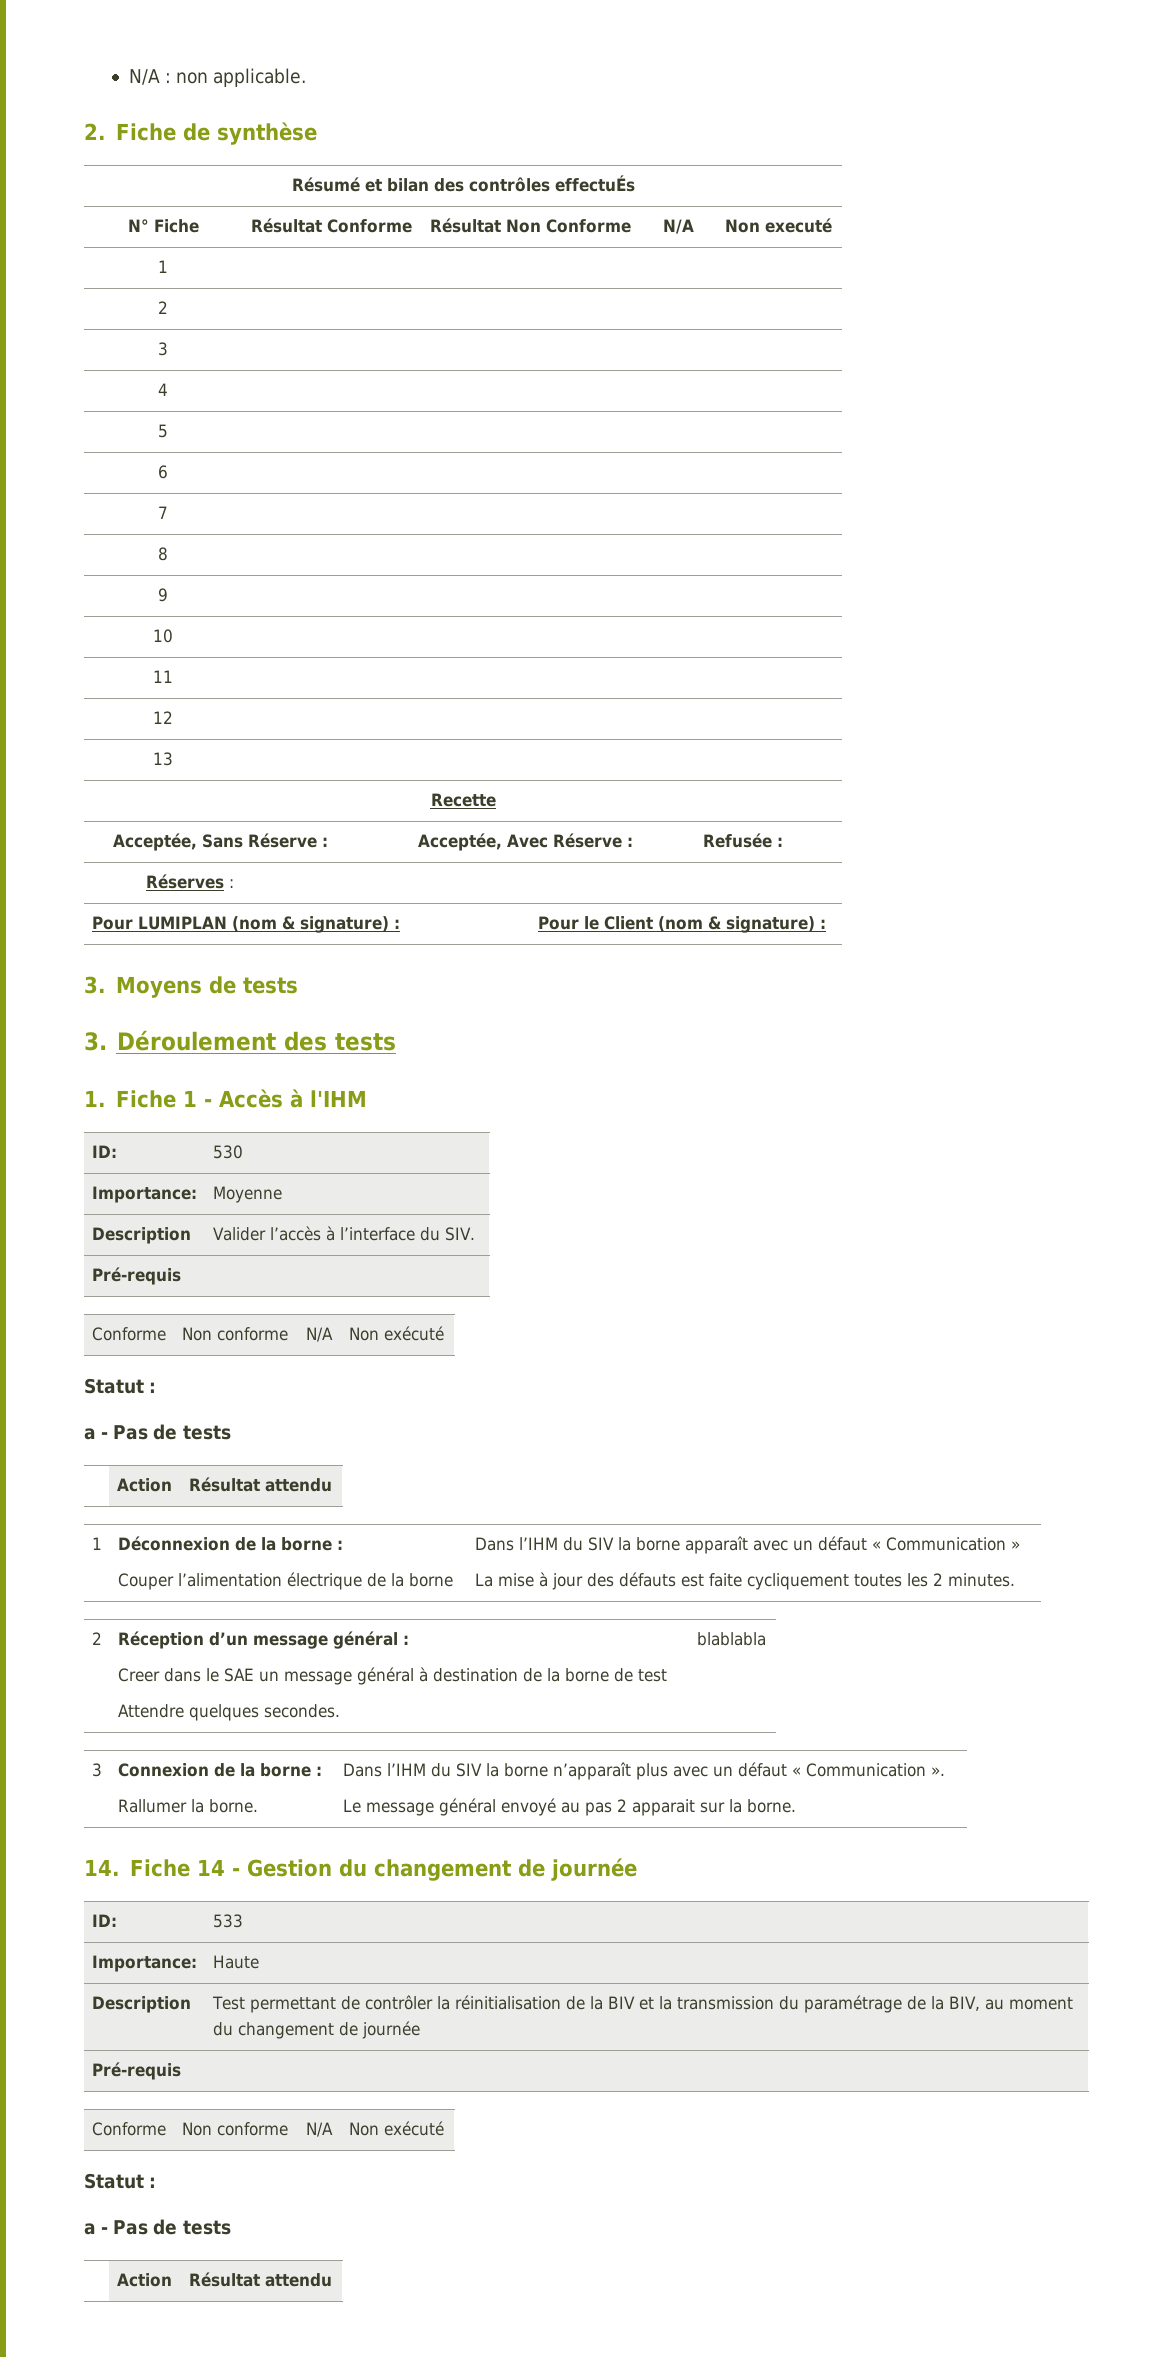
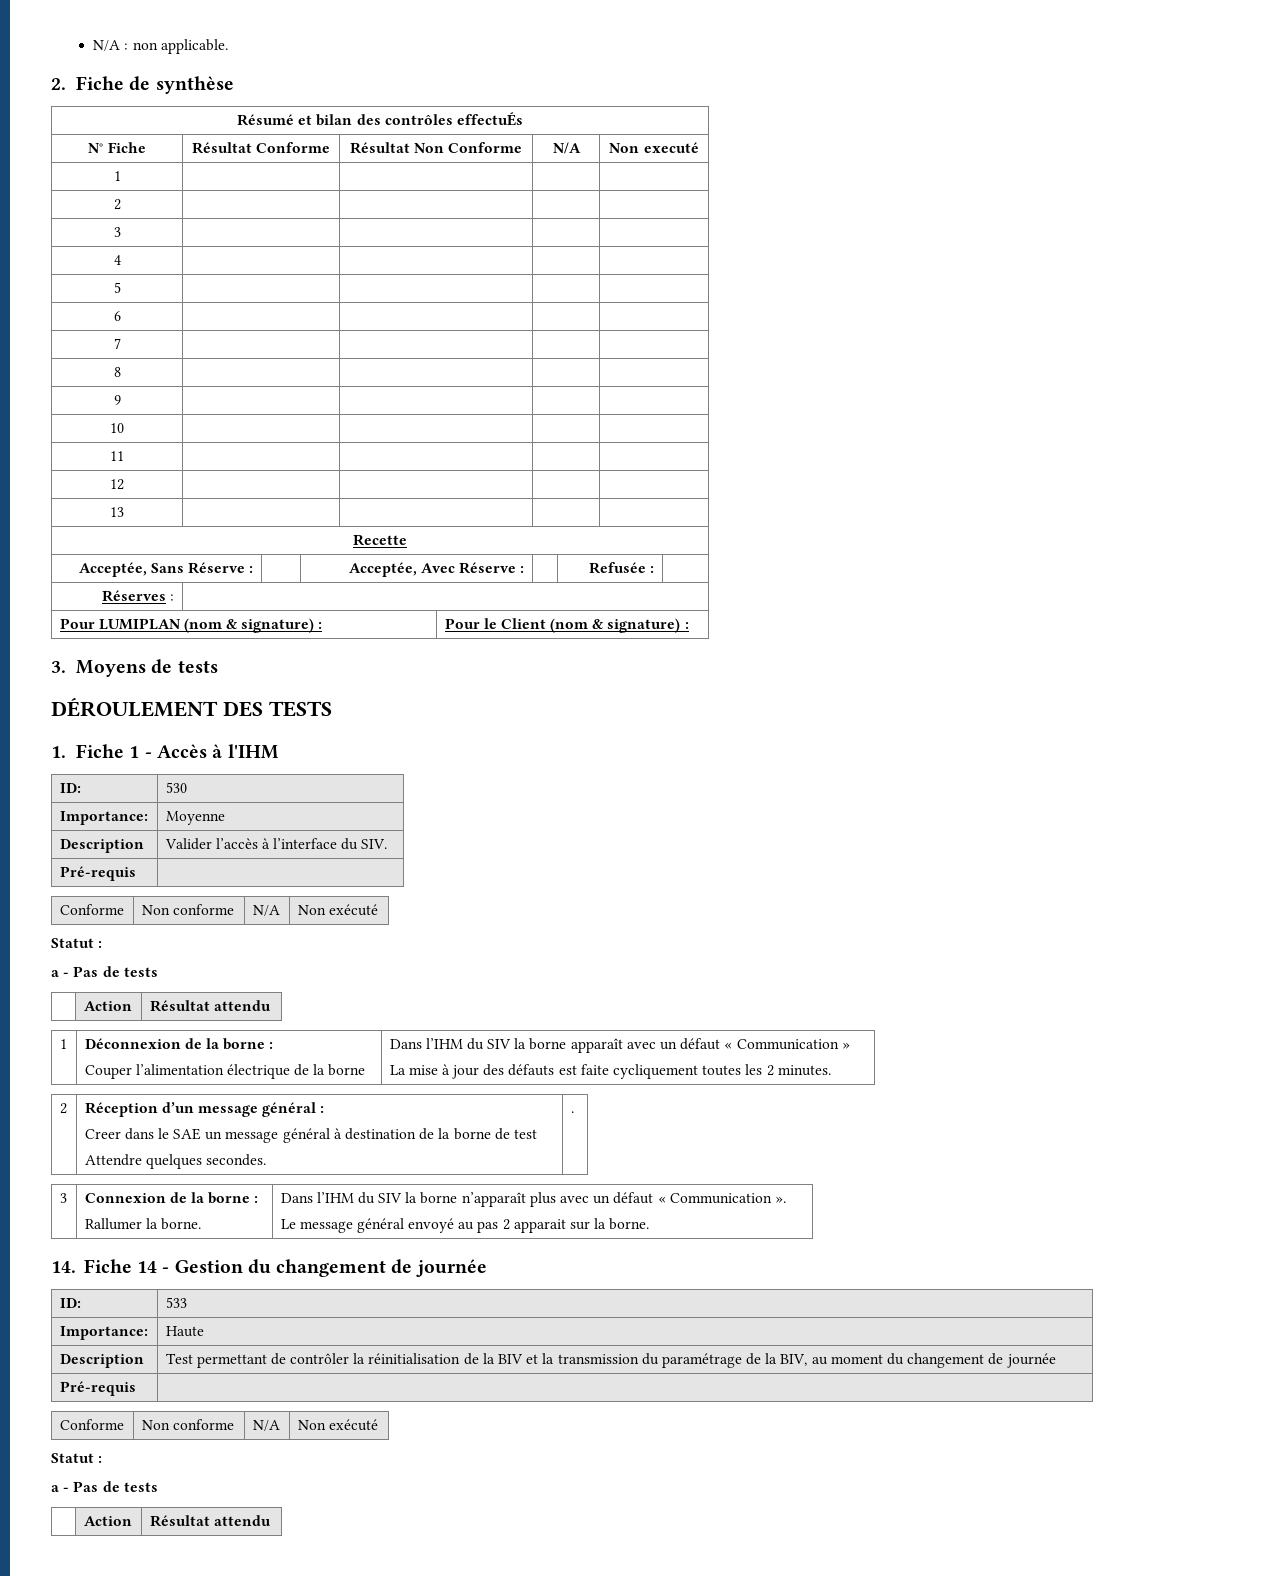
- 3. Déroulement des tests
+ DÉROULEMENT DES TESTS
  2 | Réception d’un message général :
  Creer dans le SAE un message général à destination de la borne de test
- Attendre quelques secondes. | blablabla
+ Attendre quelques secondes. | .

